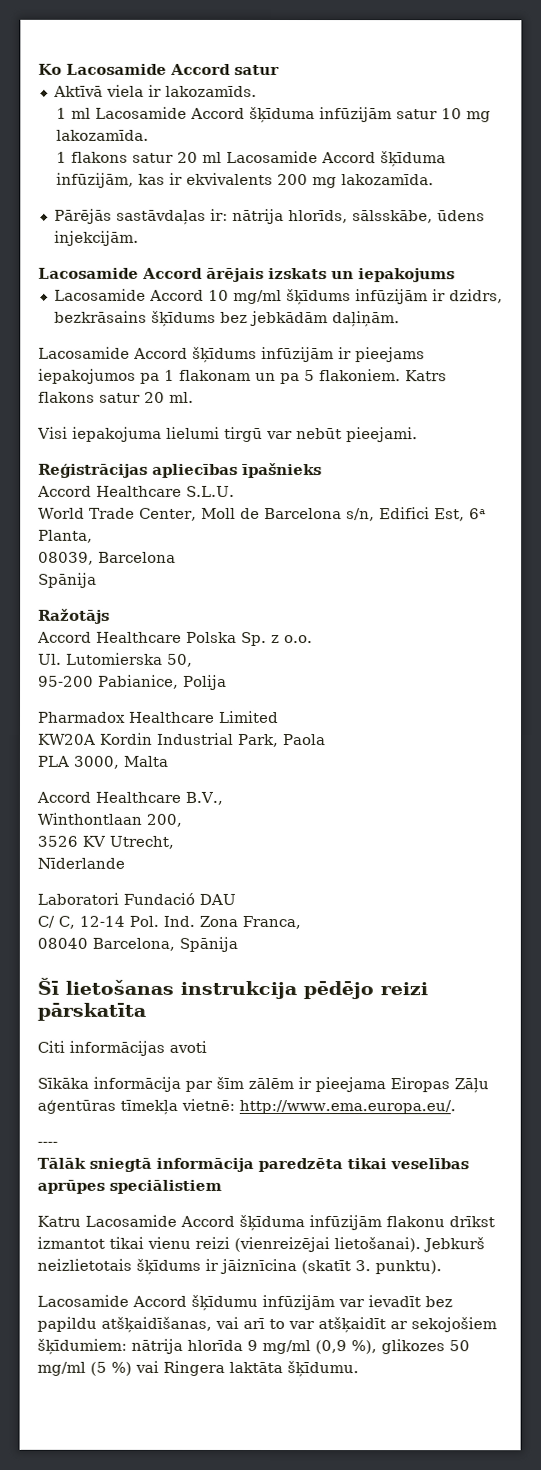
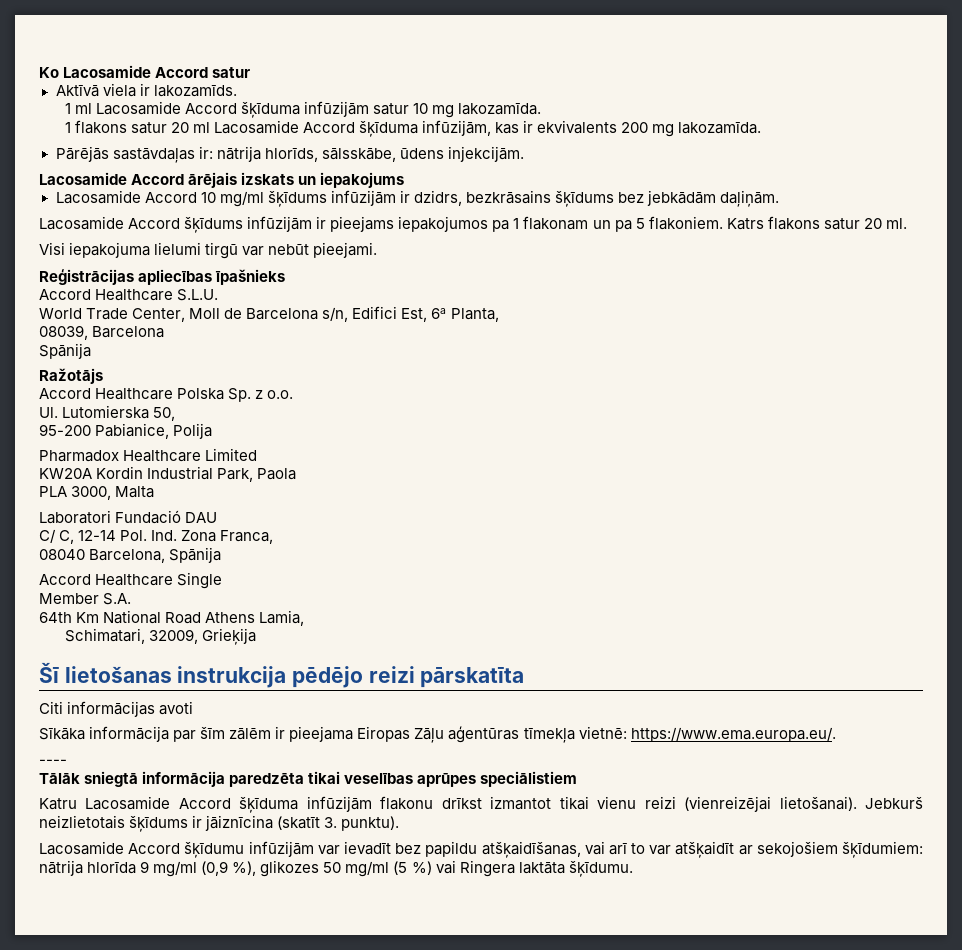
- Accord Healthcare B.V.,
- Winthontlaan 200,
- 3526 KV Utrecht,
- Nīderlande
+ Accord Healthcare Single
+ Member S.A.
+ 64th Km National Road Athens Lamia,
+ Schimatari, 32009, Grieķija
- Sīkāka informācija par šīm zālēm ir pieejama Eiropas Zāļu aģentūras tīmekļa vietnē: http://www.ema.europa.eu/.
+ Sīkāka informācija par šīm zālēm ir pieejama Eiropas Zāļu aģentūras tīmekļa vietnē: https://www.ema.europa.eu/.

